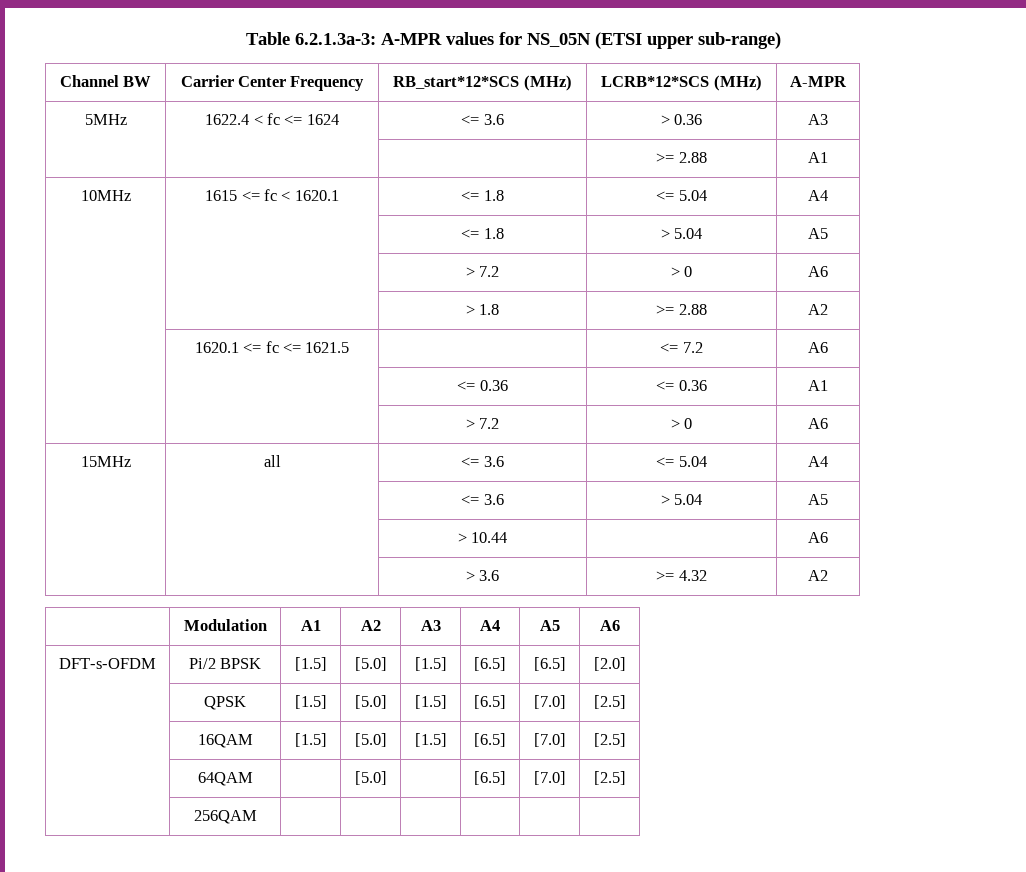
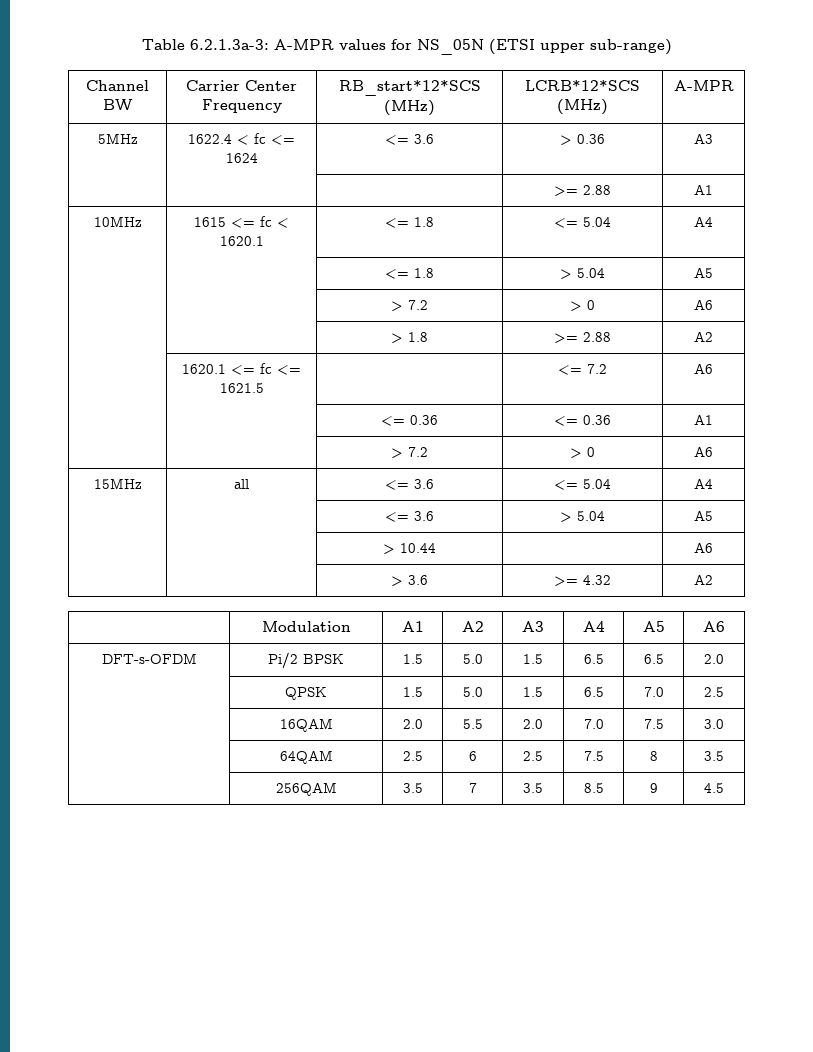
- DFT-s-OFDM | Pi/2 BPSK | [1.5] | [5.0] | [1.5] | [6.5] | [6.5] | [2.0]
- | QPSK | [1.5] | [5.0] | [1.5] | [6.5] | [7.0] | [2.5]
- | 16QAM | [1.5] | [5.0] | [1.5] | [6.5] | [7.0] | [2.5]
- | 64QAM | | [5.0] | | [6.5] | [7.0] | [2.5]
- | 256QAM | | | | | |
+ DFT-s-OFDM | Pi/2 BPSK | 1.5 | 5.0 | 1.5 | 6.5 | 6.5 | 2.0
+ | QPSK | 1.5 | 5.0 | 1.5 | 6.5 | 7.0 | 2.5
+ | 16QAM | 2.0 | 5.5 | 2.0 | 7.0 | 7.5 | 3.0
+ | 64QAM | 2.5 | 6 | 2.5 | 7.5 | 8 | 3.5
+ | 256QAM | 3.5 | 7 | 3.5 | 8.5 | 9 | 4.5

